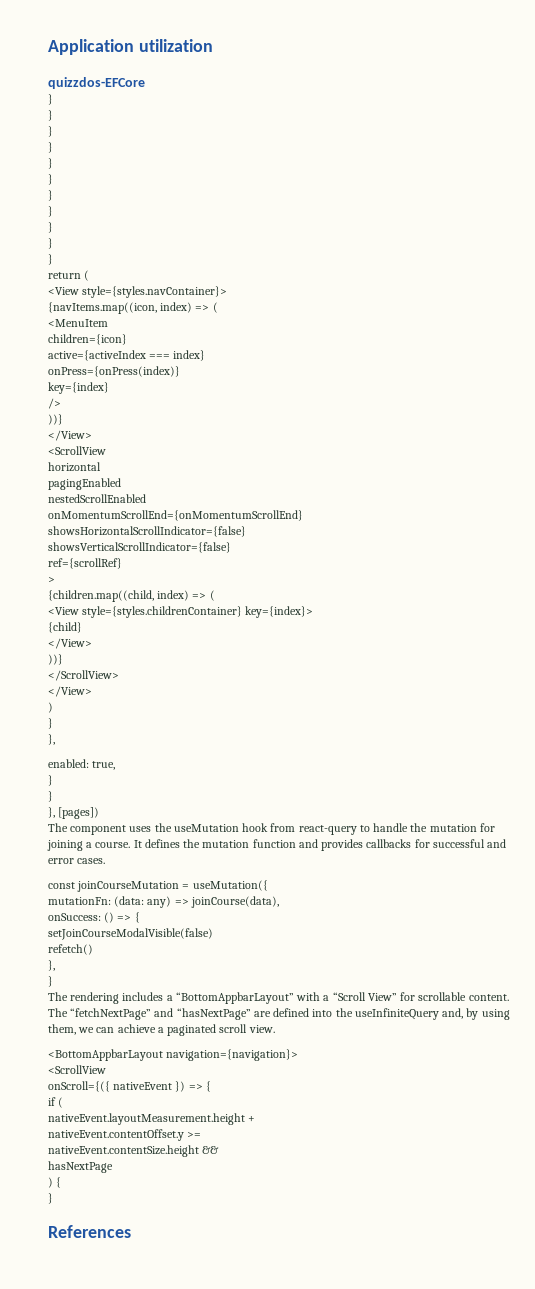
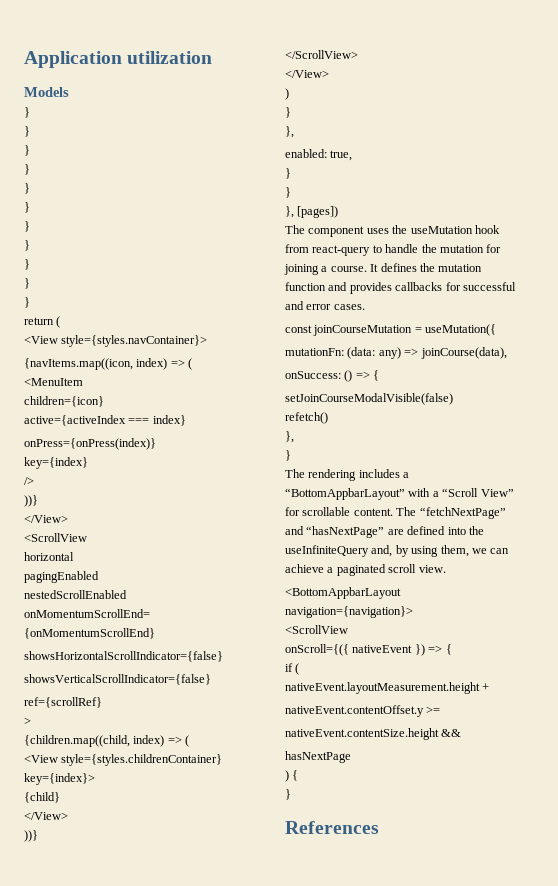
- quizzdos-EFCore
+ Models

